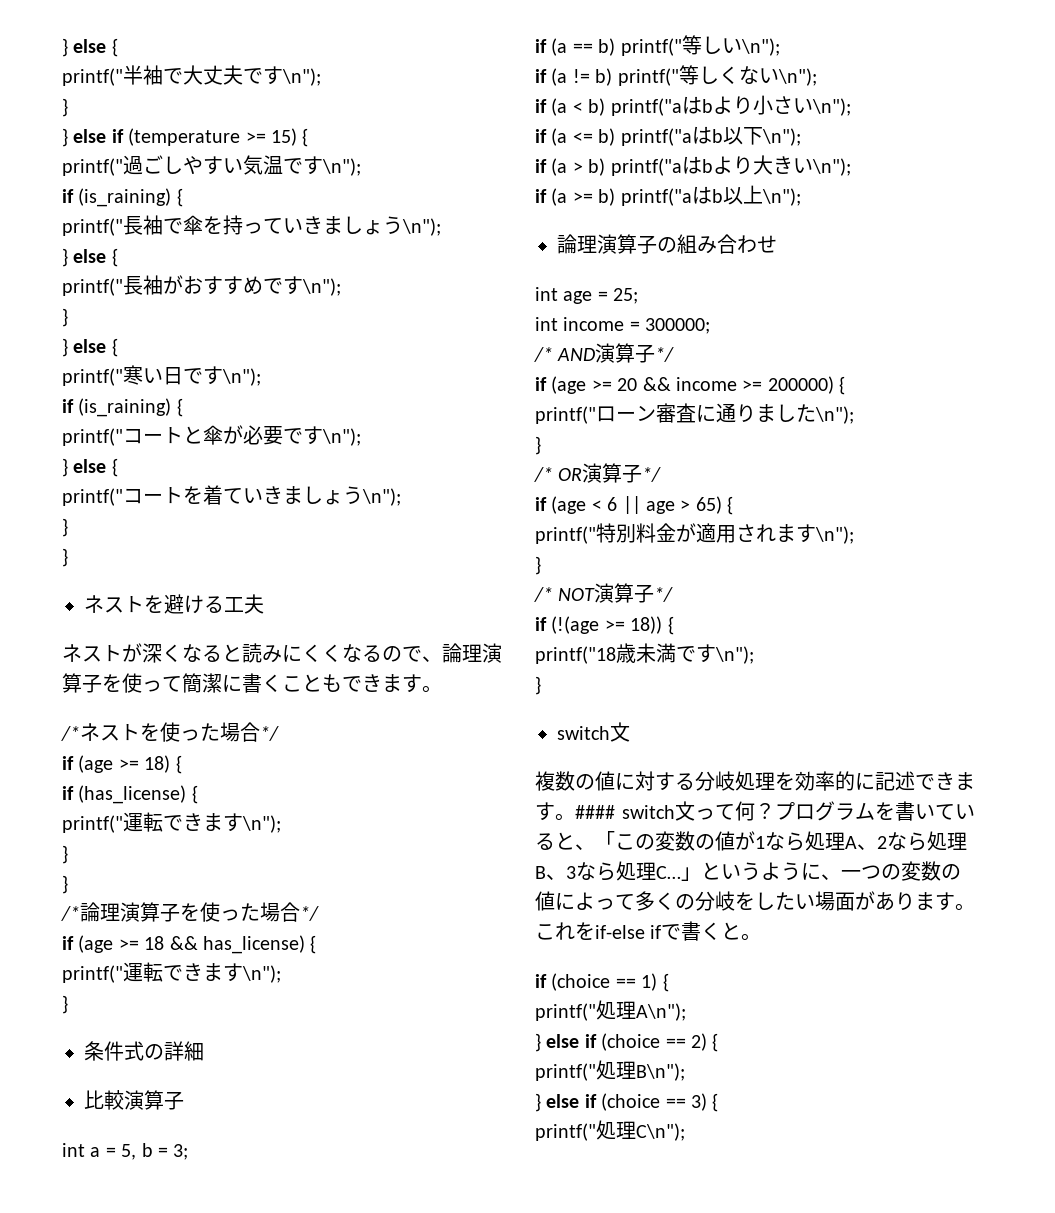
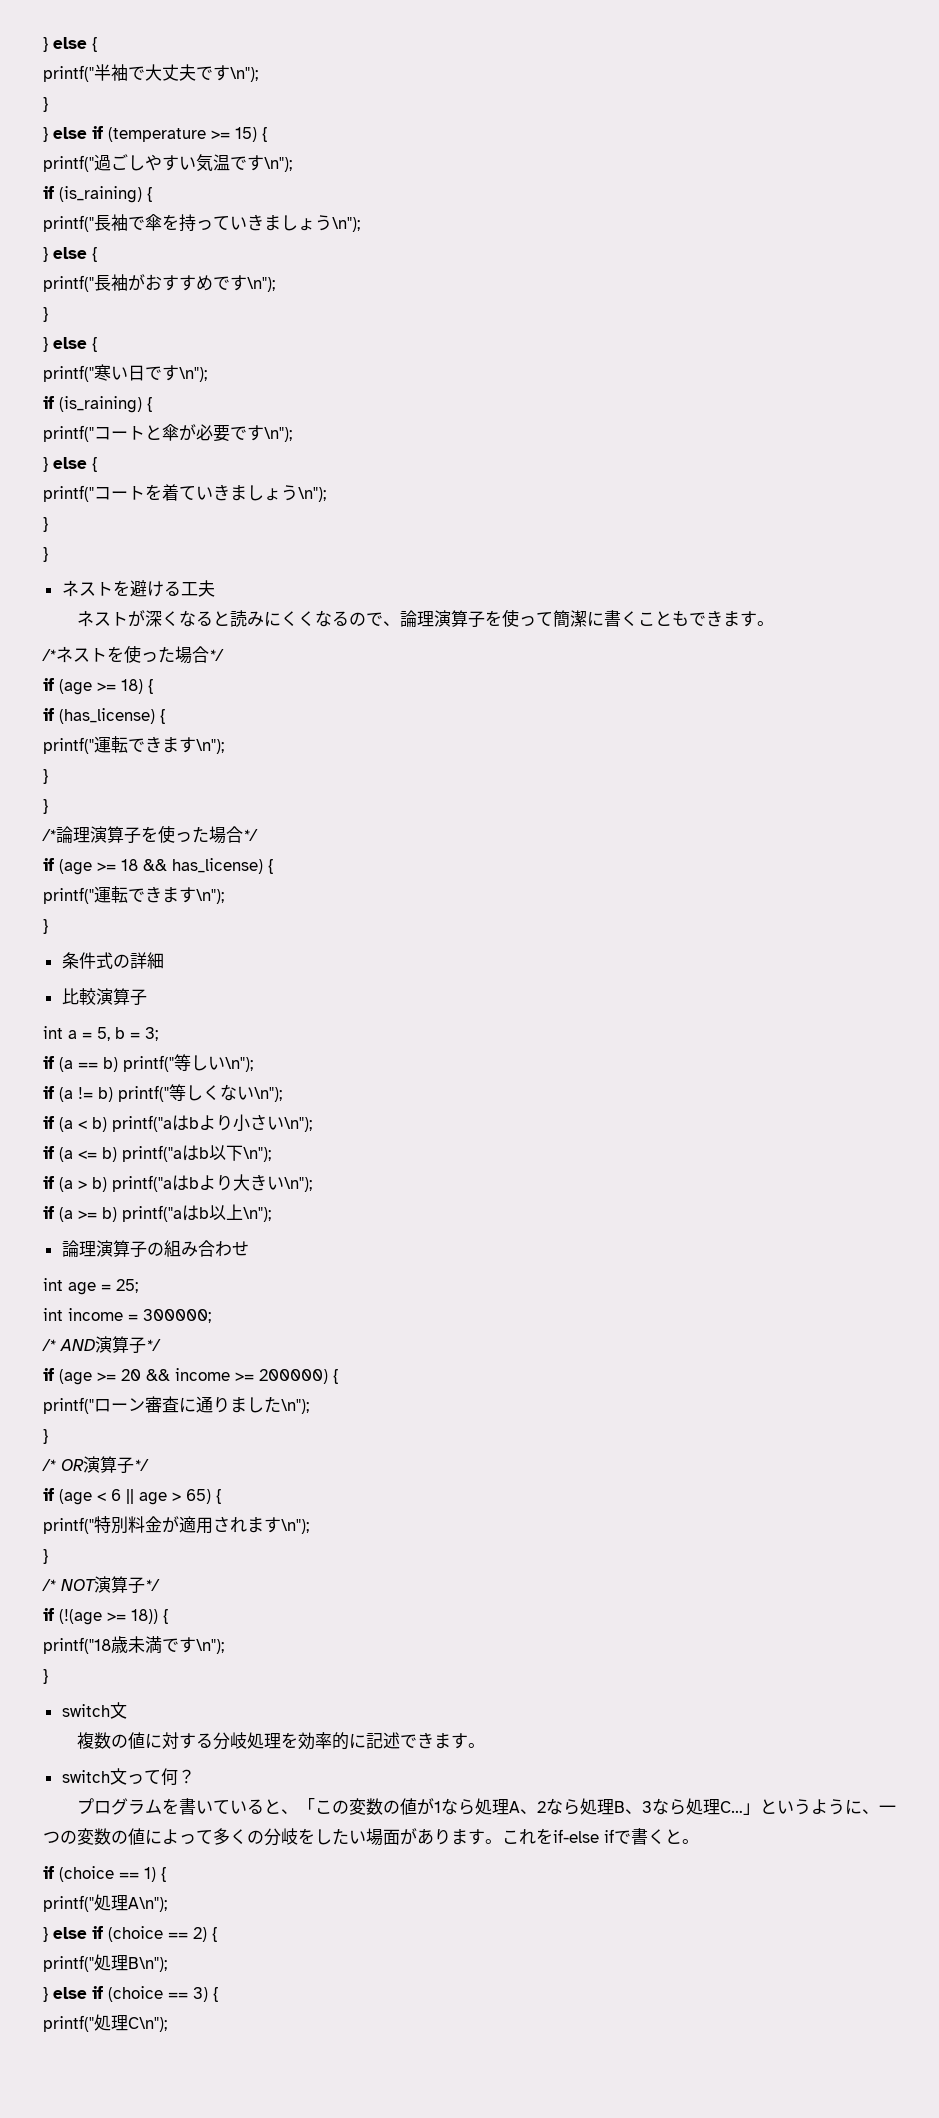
- 複数の値に対する分岐処理を効率的に記述できます。#### switch文って何？プログラムを書いていると、「この変数の値が1なら処理A、2なら処理B、3なら処理C…」というように、一つの変数の値によって多くの分岐をしたい場面があります。
+ 複数の値に対する分岐処理を効率的に記述できます。
+ switch文って何？
+ プログラムを書いていると、「この変数の値が1なら処理A、2なら処理B、3なら処理C…」というように、一つの変数の値によって多くの分岐をしたい場面があります。

